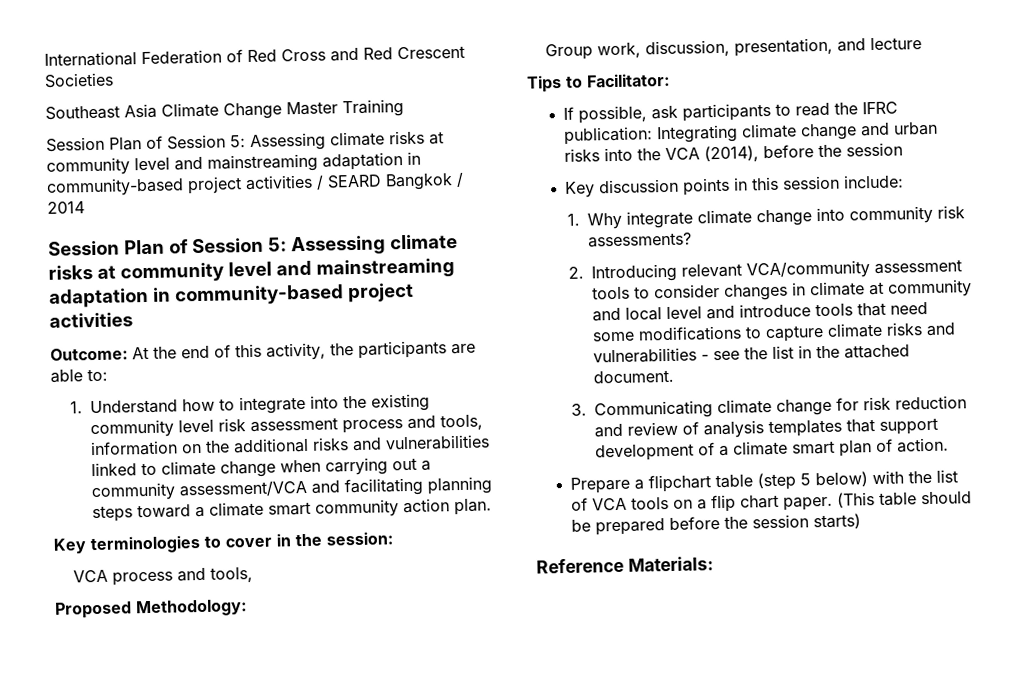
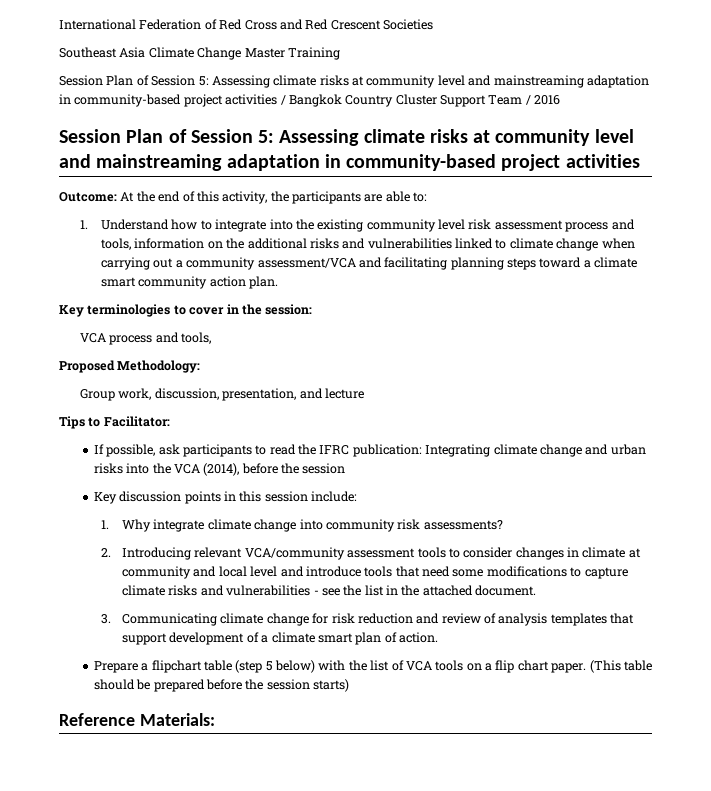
- Session Plan of Session 5: Assessing climate risks at community level and mainstreaming adaptation in community-based project activities / SEARD Bangkok / 2014
+ Session Plan of Session 5: Assessing climate risks at community level and mainstreaming adaptation in community-based project activities / Bangkok Country Cluster Support Team / 2016

